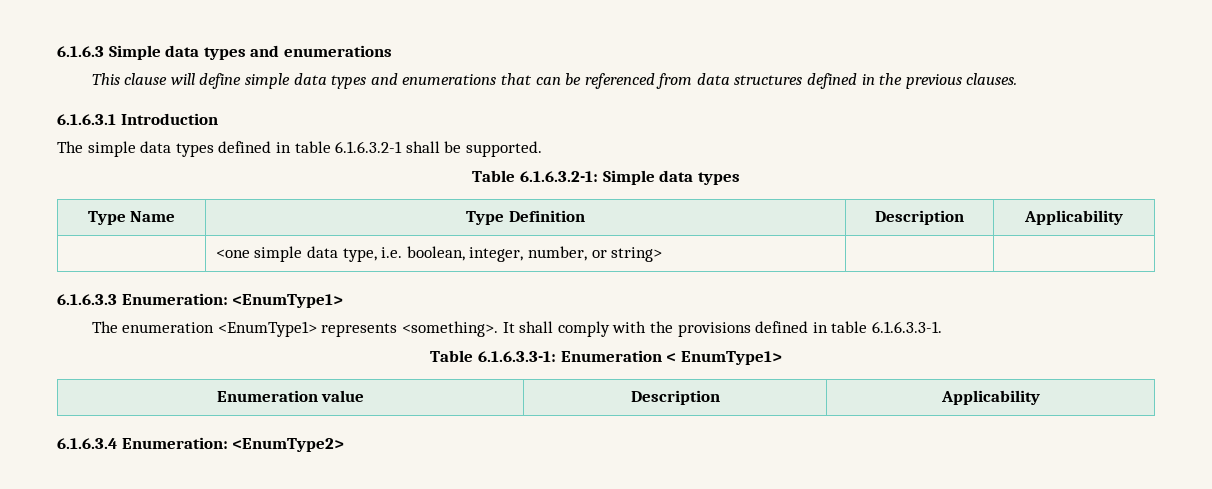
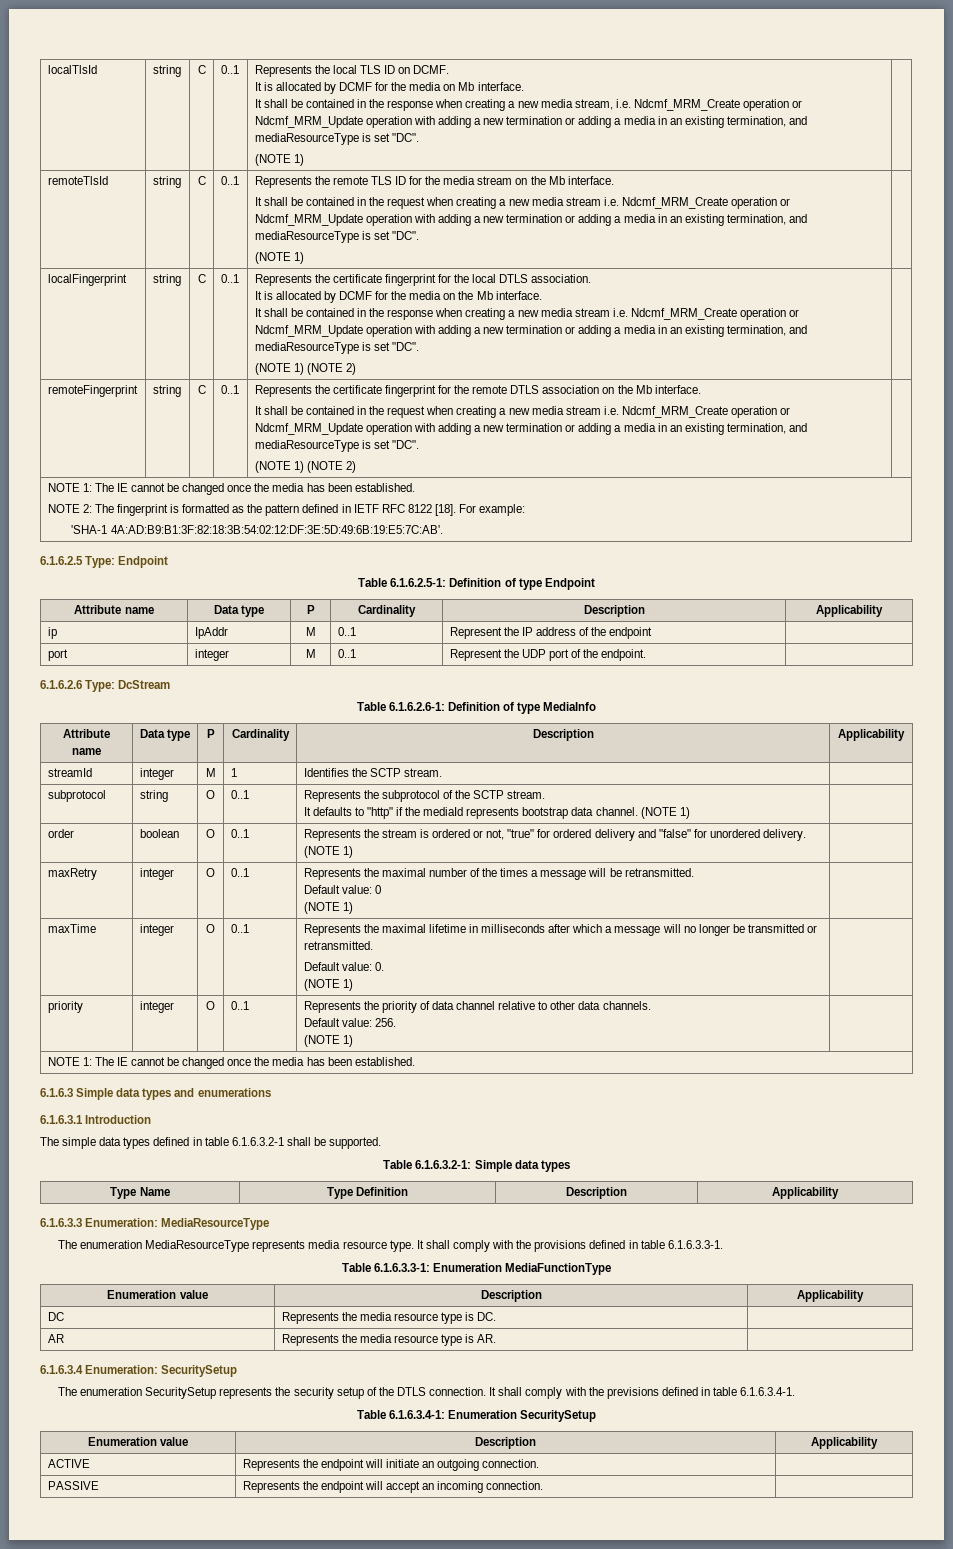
+ localTlsId | string | C | 0..1 | Represents the local TLS ID on DCMF.
+ It is allocated by DCMF for the media on Mb interface.
+ It shall be contained in the response when creating a new media stream, i.e. Ndcmf_MRM_Create operation or Ndcmf_MRM_Update operation with adding a new termination or adding a media in an existing termination, and mediaResourceType is set "DC".
+ (NOTE 1) |
+ remoteTlsId | string | C | 0..1 | Represents the remote TLS ID for the media stream on the Mb interface.
+ It shall be contained in the request when creating a new media stream i.e. Ndcmf_MRM_Create operation or Ndcmf_MRM_Update operation with adding a new termination or adding a media in an existing termination, and mediaResourceType is set "DC".
+ (NOTE 1) |
+ localFingerprint | string | C | 0..1 | Represents the certificate fingerprint for the local DTLS association.
+ It is allocated by DCMF for the media on the Mb interface.
+ It shall be contained in the response when creating a new media stream i.e. Ndcmf_MRM_Create operation or Ndcmf_MRM_Update operation with adding a new termination or adding a media in an existing termination, and mediaResourceType is set "DC".
+ (NOTE 1) (NOTE 2) |
+ remoteFingerprint | string | C | 0..1 | Represents the certificate fingerprint for the remote DTLS association on the Mb interface.
+ It shall be contained in the request when creating a new media stream i.e. Ndcmf_MRM_Create operation or Ndcmf_MRM_Update operation with adding a new termination or adding a media in an existing termination, and mediaResourceType is set "DC".
+ (NOTE 1) (NOTE 2) |
+ NOTE 1: The IE cannot be changed once the media has been established.
+ NOTE 2: The fingerprint is formatted as the pattern defined in IETF RFC 8122 [18]. For example:
+ 'SHA-1 4A:AD:B9:B1:3F:82:18:3B:54:02:12:DF:3E:5D:49:6B:19:E5:7C:AB'.
+ 6.1.6.2.5 Type: Endpoint
+ Table 6.1.6.2.5-1: Definition of type Endpoint
+ Attribute name | Data type | P | Cardinality | Description | Applicability
+ ip | IpAddr | M | 0..1 | Represent the IP address of the endpoint |
+ port | integer | M | 0..1 | Represent the UDP port of the endpoint. |
+ 6.1.6.2.6 Type: DcStream
+ Table 6.1.6.2.6-1: Definition of type MediaInfo
+ Attribute name | Data type | P | Cardinality | Description | Applicability
+ streamId | integer | M | 1 | Identifies the SCTP stream. |
+ subprotocol | string | O | 0..1 | Represents the subprotocol of the SCTP stream.
+ It defaults to "http" if the mediaId represents bootstrap data channel. (NOTE 1) |
+ order | boolean | O | 0..1 | Represents the stream is ordered or not, "true" for ordered delivery and "false" for unordered delivery. (NOTE 1) |
+ maxRetry | integer | O | 0..1 | Represents the maximal number of the times a message will be retransmitted.
+ Default value: 0
+ (NOTE 1) |
+ maxTime | integer | O | 0..1 | Represents the maximal lifetime in milliseconds after which a message will no longer be transmitted or retransmitted.
+ Default value: 0.
+ (NOTE 1) |
+ priority | integer | O | 0..1 | Represents the priority of data channel relative to other data channels.
+ Default value: 256.
+ (NOTE 1) |
+ NOTE 1: The IE cannot be changed once the media has been established.
- This clause will define simple data types and enumerations that can be referenced from data structures defined in the previous clauses.
- | <one simple data type, i.e. boolean, integer, number, or string> | |
- 6.1.6.3.3 Enumeration: <EnumType1>
- The enumeration <EnumType1> represents <something>.
+ 6.1.6.3.3 Enumeration: MediaResourceType
+ The enumeration MediaResourceType represents media resource type.
- Table 6.1.6.3.3-1: Enumeration < EnumType1>
+ Table 6.1.6.3.3-1: Enumeration MediaFunctionType
  Enumeration value | Description | Applicability
- 6.1.6.3.4 Enumeration: <EnumType2>
+ DC | Represents the media resource type is DC. |
+ AR | Represents the media resource type is AR. |
+ 6.1.6.3.4 Enumeration: SecuritySetup
+ The enumeration SecuritySetup represents the security setup of the DTLS connection. It shall comply with the previsions defined in table 6.1.6.3.4-1.
+ Table 6.1.6.3.4-1: Enumeration SecuritySetup
+ Enumeration value | Description | Applicability
+ ACTIVE | Represents the endpoint will initiate an outgoing connection. |
+ PASSIVE | Represents the endpoint will accept an incoming connection. |

